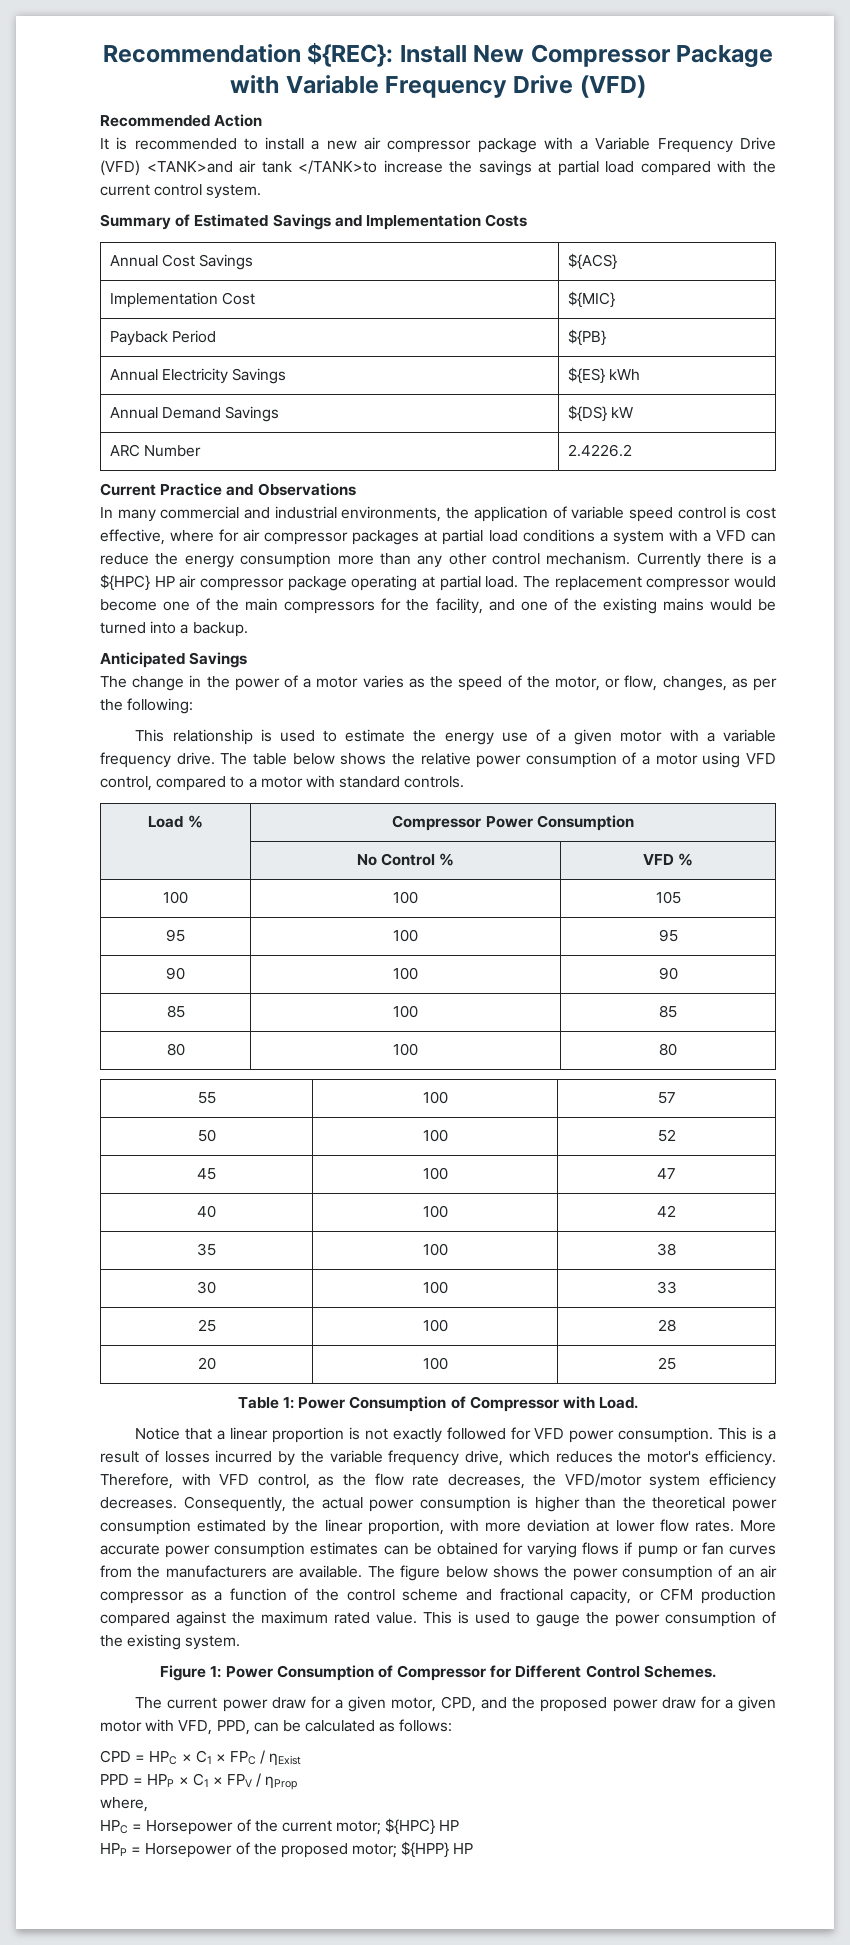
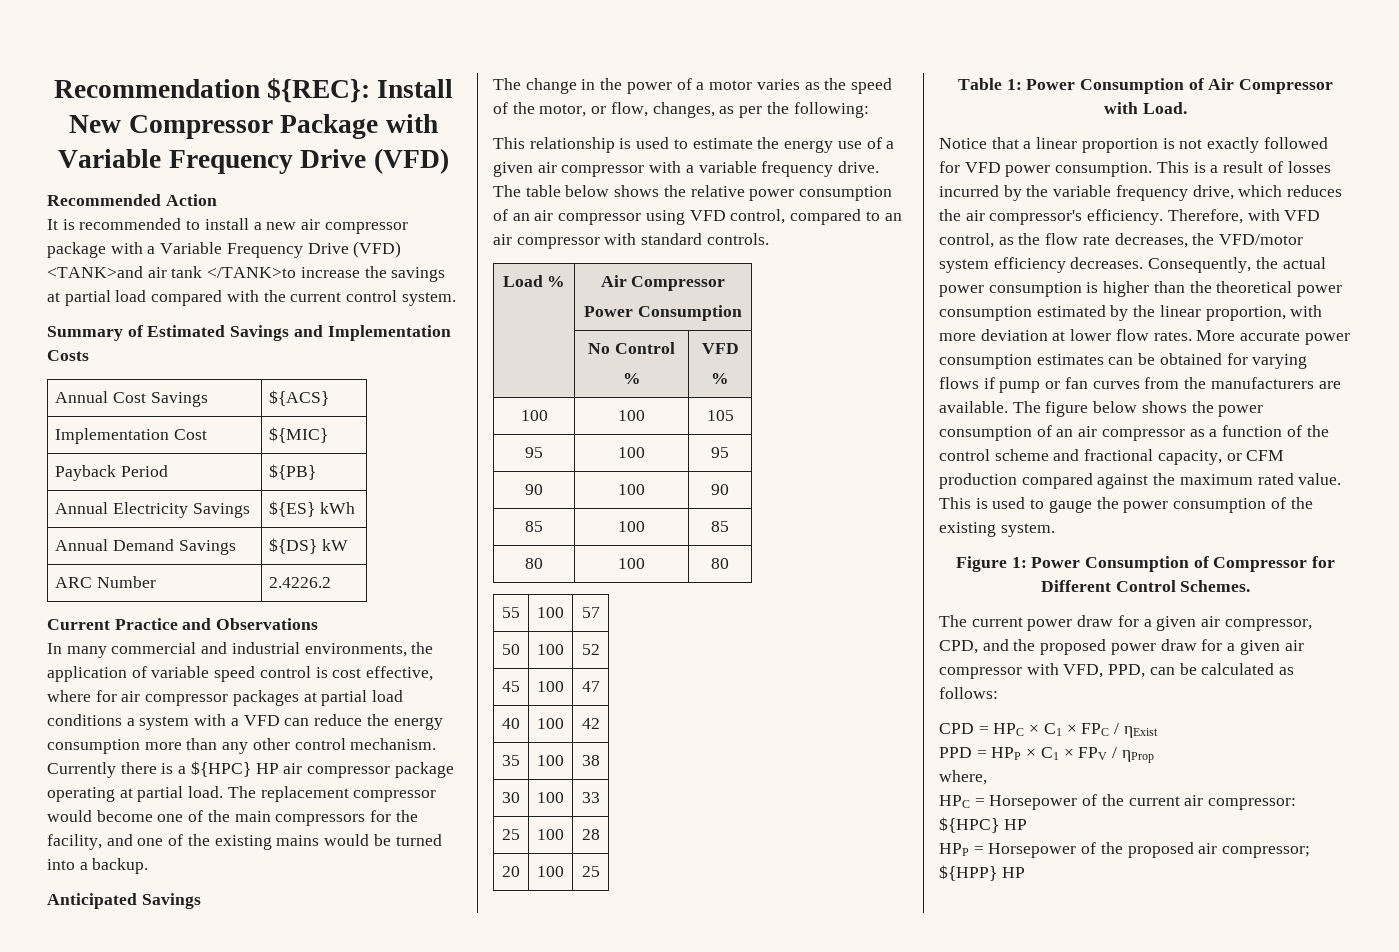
- This relationship is used to estimate the energy use of a given motor with a variable frequency drive.
+ This relationship is used to estimate the energy use of a given air compressor with a variable frequency drive.
- The table below shows the relative power consumption of a motor using VFD control, compared to a motor with standard controls.
+ The table below shows the relative power consumption of an air compressor using VFD control, compared to an air compressor with standard controls.
- Load % | Compressor Power Consumption
+ Load % | Air Compressor
+ Power Consumption
- | No Control % | VFD %
+ | No Control
+ % | VFD
+ %
- Table 1: Power Consumption of Compressor with Load.
+ Table 1: Power Consumption of Air Compressor with Load.
- This is a result of losses incurred by the variable frequency drive, which reduces the motor's efficiency.
+ This is a result of losses incurred by the variable frequency drive, which reduces the air compressor's efficiency.
- The current power draw for a given motor, CPD, and the proposed power draw for a given motor with VFD, PPD, can be calculated as follows:
+ The current power draw for a given air compressor, CPD, and the proposed power draw for a given air compressor with VFD, PPD, can be calculated as follows:
- HPC = Horsepower of the current motor; ${HPC} HP
+ HPC = Horsepower of the current air compressor: ${HPC} HP
- HPP = Horsepower of the proposed motor; ${HPP} HP
+ HPP = Horsepower of the proposed air compressor; ${HPP} HP

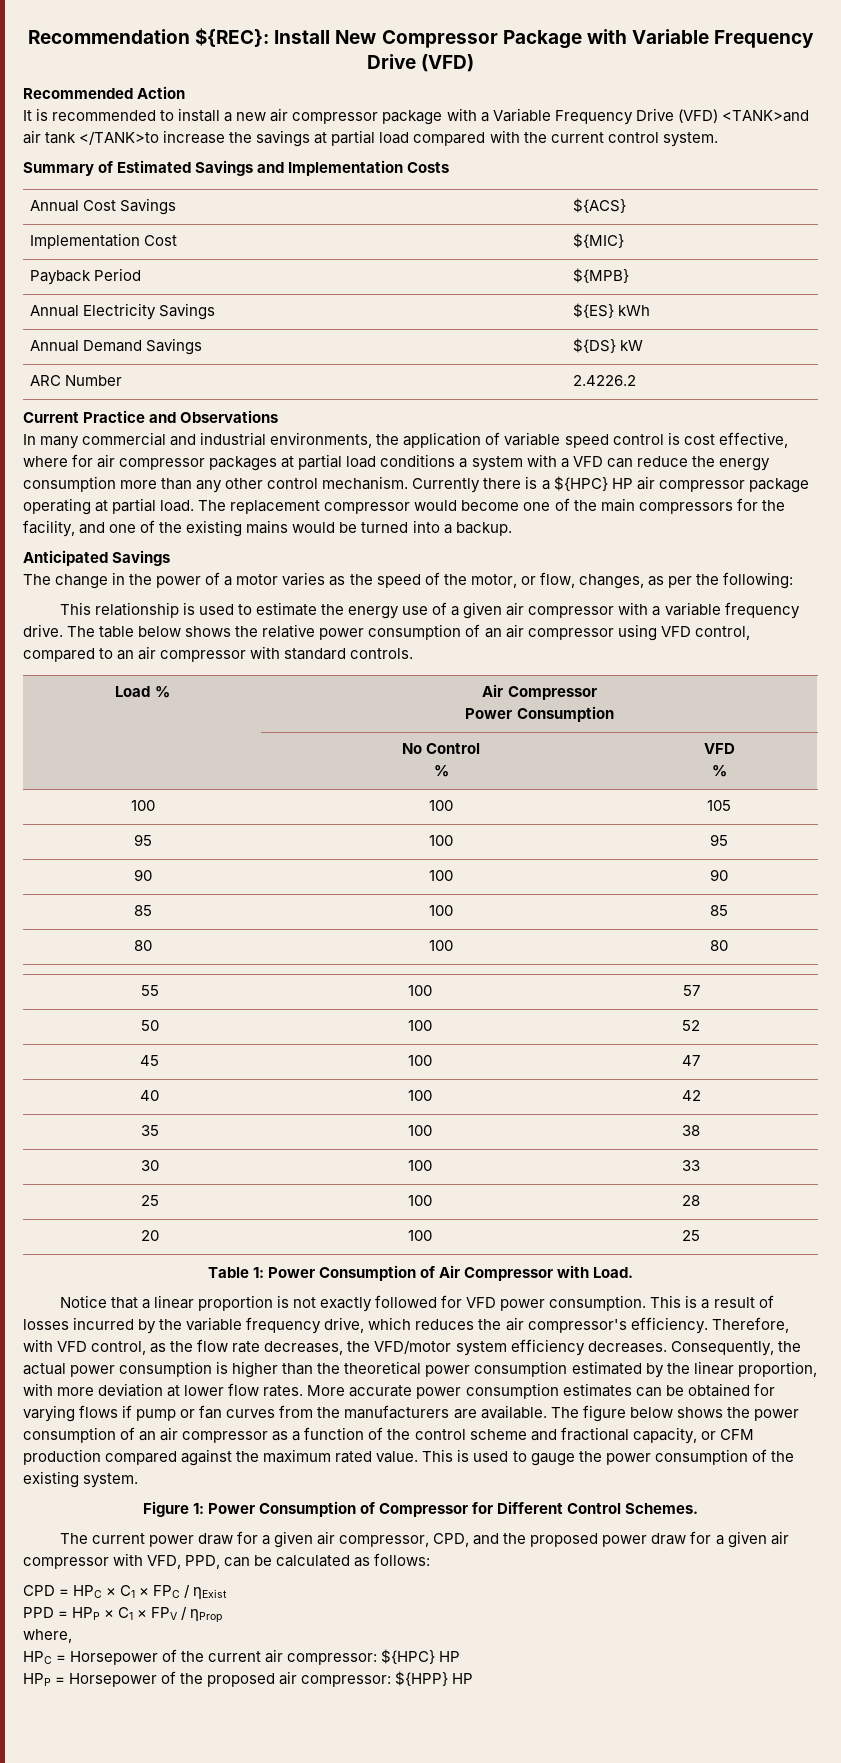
- Payback Period | ${PB}
+ Payback Period | ${MPB}
- HPP = Horsepower of the proposed air compressor; ${HPP} HP
+ HPP = Horsepower of the proposed air compressor: ${HPP} HP

